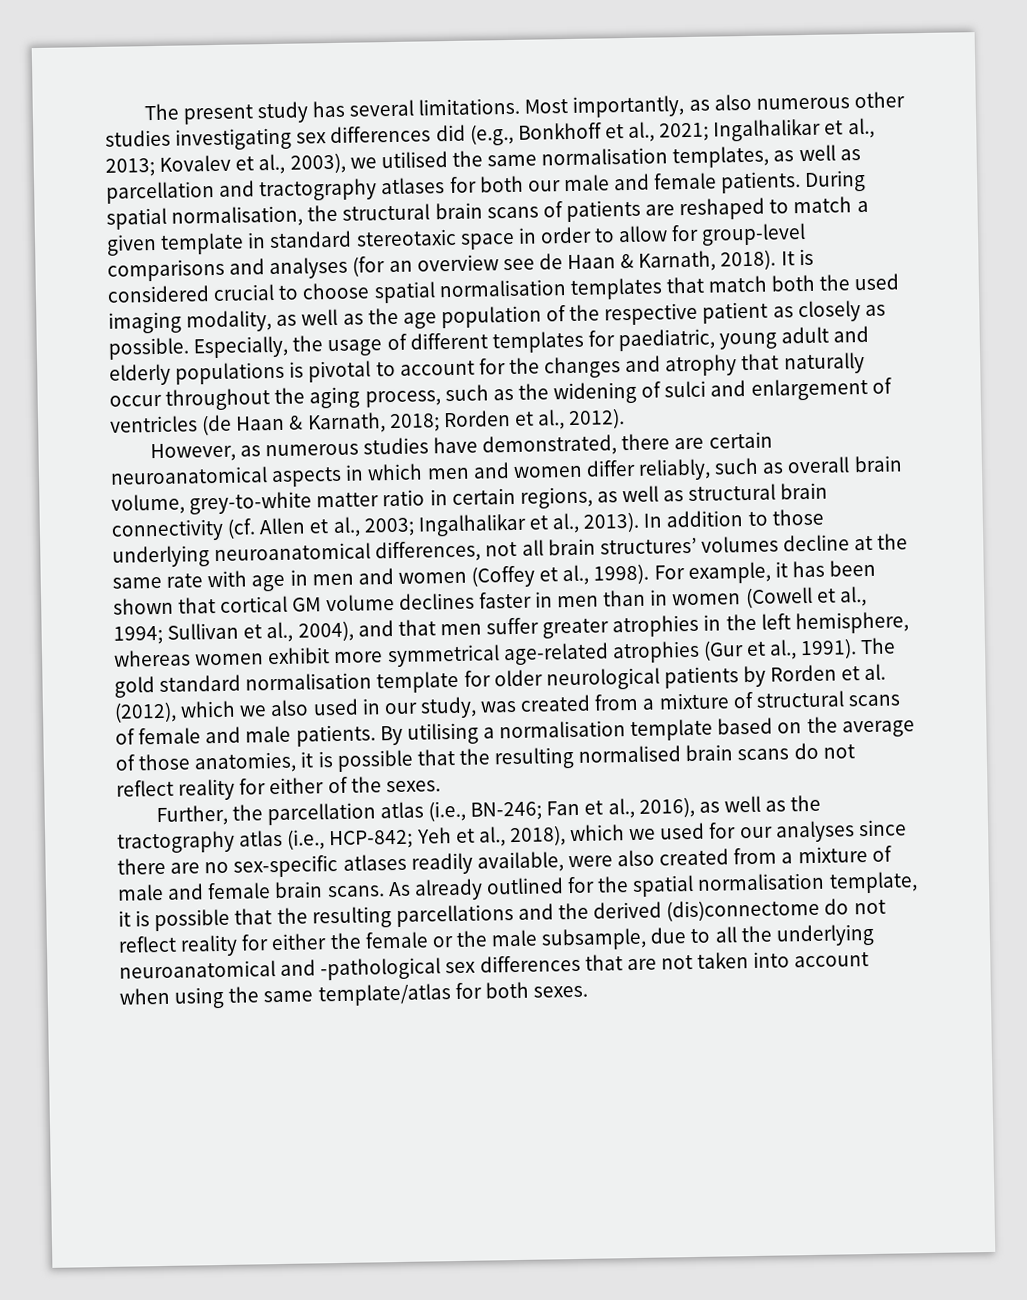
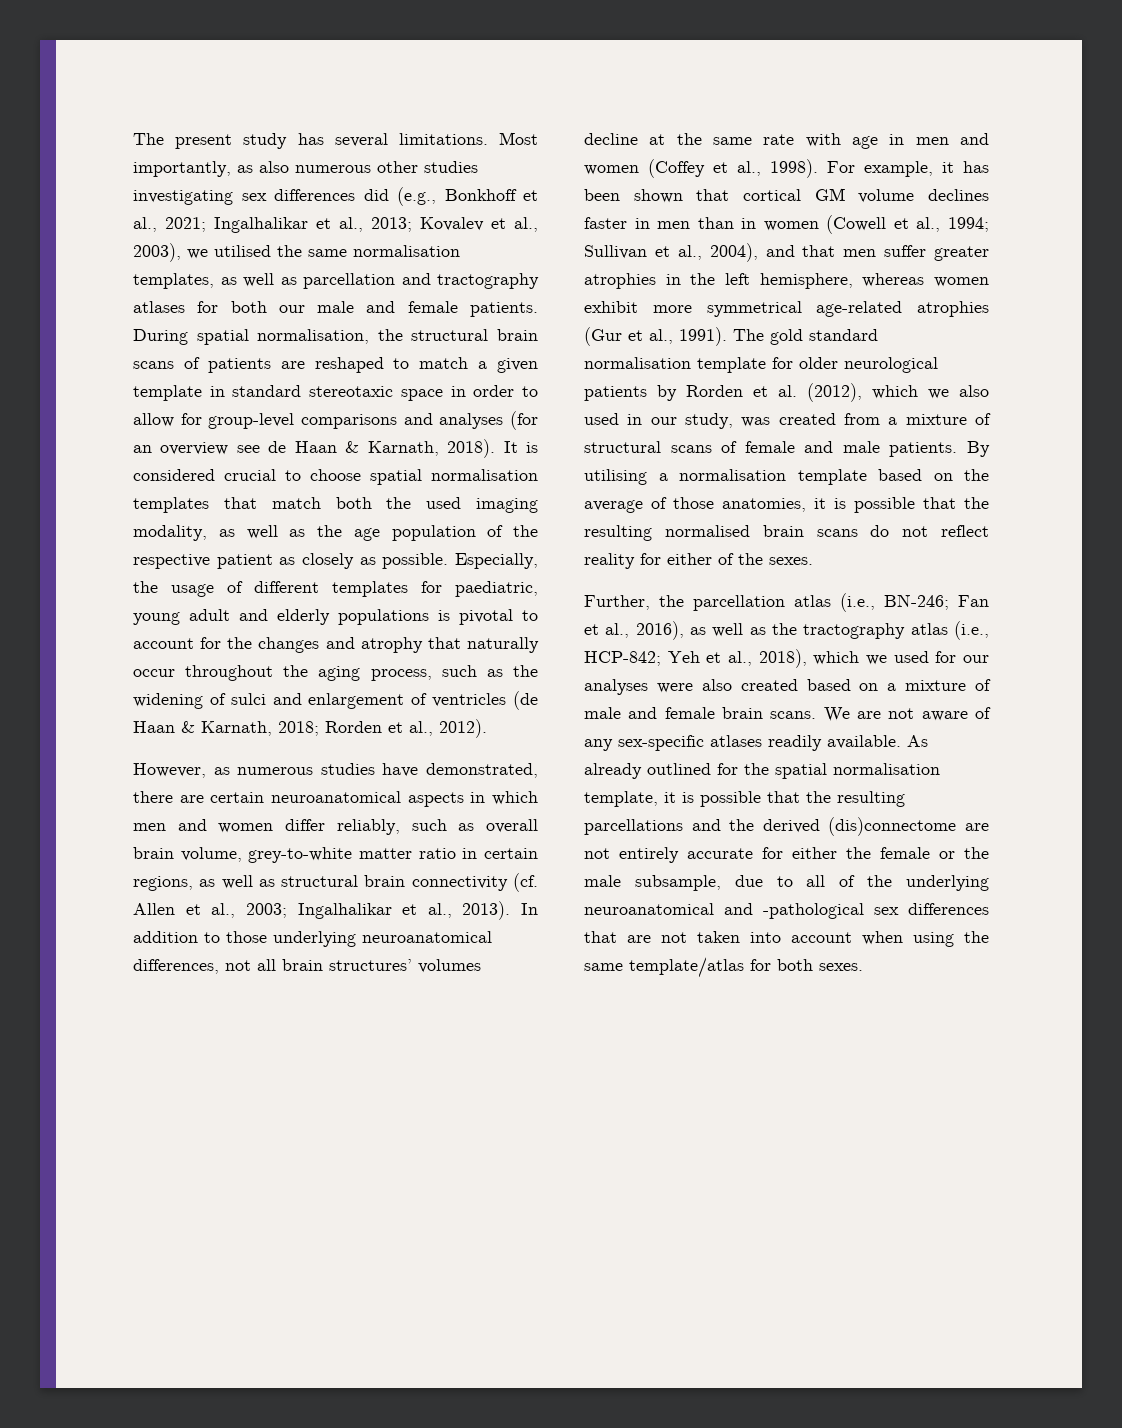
- Further, the parcellation atlas (i.e., BN-246; Fan et al., 2016), as well as the tractography atlas (i.e., HCP-842; Yeh et al., 2018), which we used for our analyses since there are no sex-specific atlases readily available, were also created from a mixture of male and female brain scans.
+ Further, the parcellation atlas (i.e., BN-246; Fan et al., 2016), as well as the tractography atlas (i.e., HCP-842; Yeh et al., 2018), which we used for our analyses were also created based on a mixture of male and female brain scans.
+ We are not aware of any sex-specific atlases readily available.
- As already outlined for the spatial normalisation template, it is possible that the resulting parcellations and the derived (dis)connectome do not reflect reality for either the female or the male subsample, due to all the underlying neuroanatomical and -pathological sex differences that are not taken into account when using the same template/atlas for both sexes.
+ As already outlined for the spatial normalisation template, it is possible that the resulting parcellations and the derived (dis)connectome are not entirely accurate for either the female or the male subsample, due to all of the underlying neuroanatomical and -pathological sex differences that are not taken into account when using the same template/atlas for both sexes.

